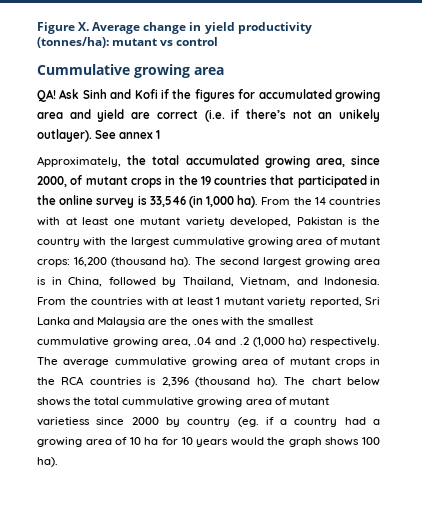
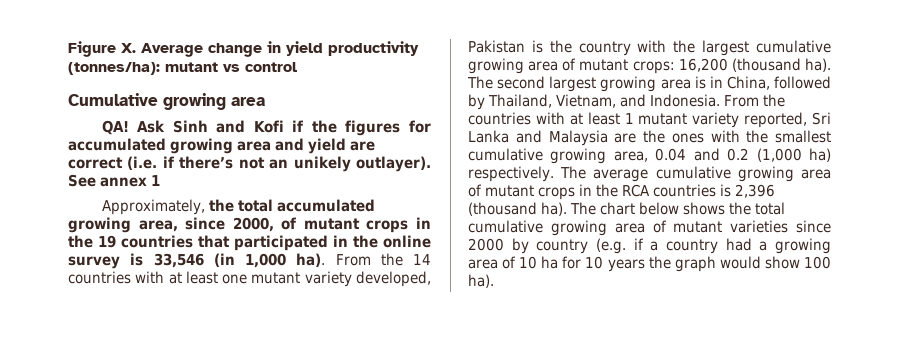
- Cummulative growing area
+ Cumulative growing area
- From the 14 countries with at least one mutant variety developed, Pakistan is the country with the largest cummulative growing area of mutant crops: 16,200 (thousand ha).
+ From the 14 countries with at least one mutant variety developed, Pakistan is the country with the largest cumulative growing area of mutant crops: 16,200 (thousand ha).
- From the countries with at least 1 mutant variety reported, Sri Lanka and Malaysia are the ones with the smallest cummulative growing area, .04 and .2 (1,000 ha) respectively.
+ From the countries with at least 1 mutant variety reported, Sri Lanka and Malaysia are the ones with the smallest cumulative growing area, 0.04 and 0.2 (1,000 ha) respectively.
- The average cummulative growing area of mutant crops in the RCA countries is 2,396 (thousand ha).
+ The average cumulative growing area of mutant crops in the RCA countries is 2,396 (thousand ha).
- The chart below shows the total cummulative growing area of mutant varietiess since 2000 by country (eg. if a country had a growing area of 10 ha for 10 years would the graph shows 100 ha).
+ The chart below shows the total cumulative growing area of mutant varieties since 2000 by country (e.g. if a country had a growing area of 10 ha for 10 years the graph would show 100 ha).

